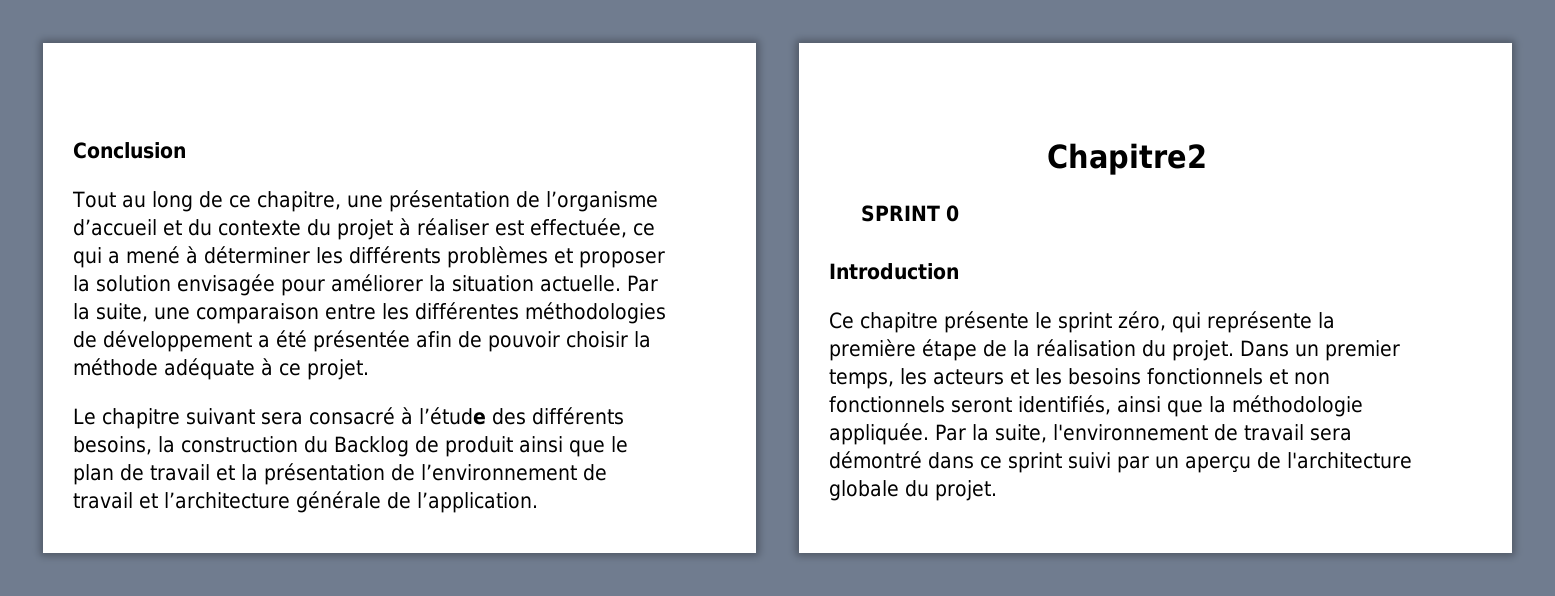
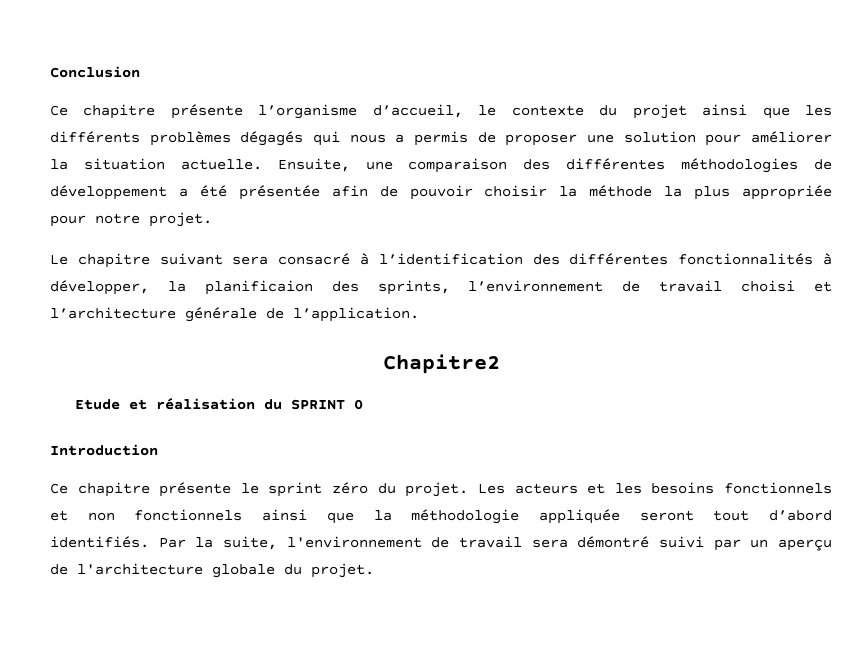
- Tout au long de ce chapitre, une présentation de l’organisme d’accueil et du contexte du projet à réaliser est effectuée, ce qui a mené à déterminer les différents problèmes et proposer la solution envisagée pour améliorer la situation actuelle.
+ Ce chapitre présente l’organisme d’accueil, le contexte du projet ainsi que les différents problèmes dégagés qui nous a permis de proposer une solution pour améliorer la situation actuelle.
- Par la suite, une comparaison entre les différentes méthodologies de développement a été présentée afin de pouvoir choisir la méthode adéquate à ce projet.
+ Ensuite, une comparaison des différentes méthodologies de développement a été présentée afin de pouvoir choisir la méthode la plus appropriée pour notre projet.
- Le chapitre suivant sera consacré à l’étude des différents besoins, la construction du Backlog de produit ainsi que le plan de travail et la présentation de l’environnement de travail et l’architecture générale de l’application.
+ Le chapitre suivant sera consacré à l’identification des différentes fonctionnalités à développer, la planificaion des sprints, l’environnement de travail choisi et l’architecture générale de l’application.
- SPRINT 0
+ Etude et réalisation du SPRINT 0
- Ce chapitre présente le sprint zéro, qui représente la première étape de la réalisation du projet. Dans un premier temps, les acteurs et les besoins fonctionnels et non fonctionnels seront identifiés, ainsi que la méthodologie appliquée.
+ Ce chapitre présente le sprint zéro du projet. Les acteurs et les besoins fonctionnels et non fonctionnels ainsi que la méthodologie appliquée seront tout d’abord identifiés.
- Par la suite, l'environnement de travail sera démontré dans ce sprint suivi par un aperçu de l'architecture globale du projet.
+ Par la suite, l'environnement de travail sera démontré suivi par un aperçu de l'architecture globale du projet.

